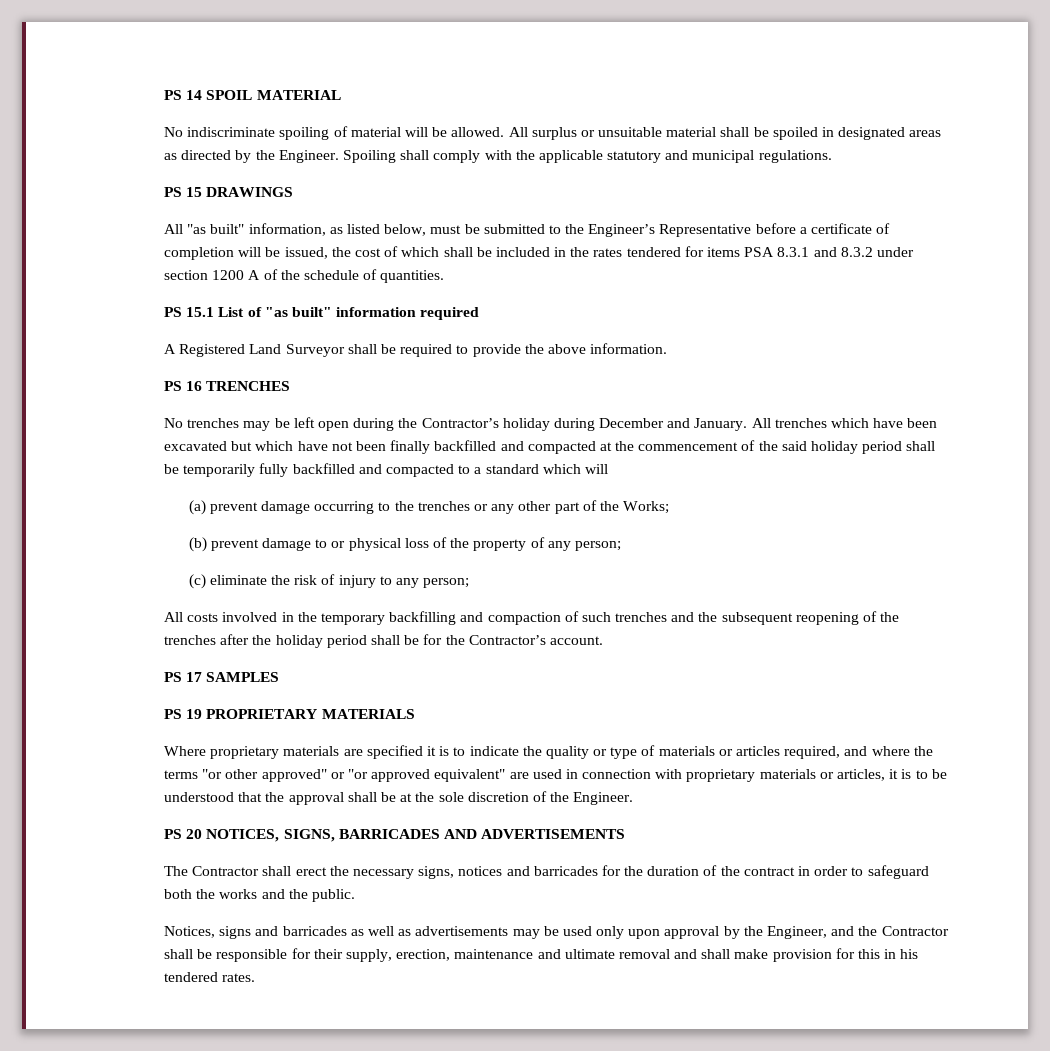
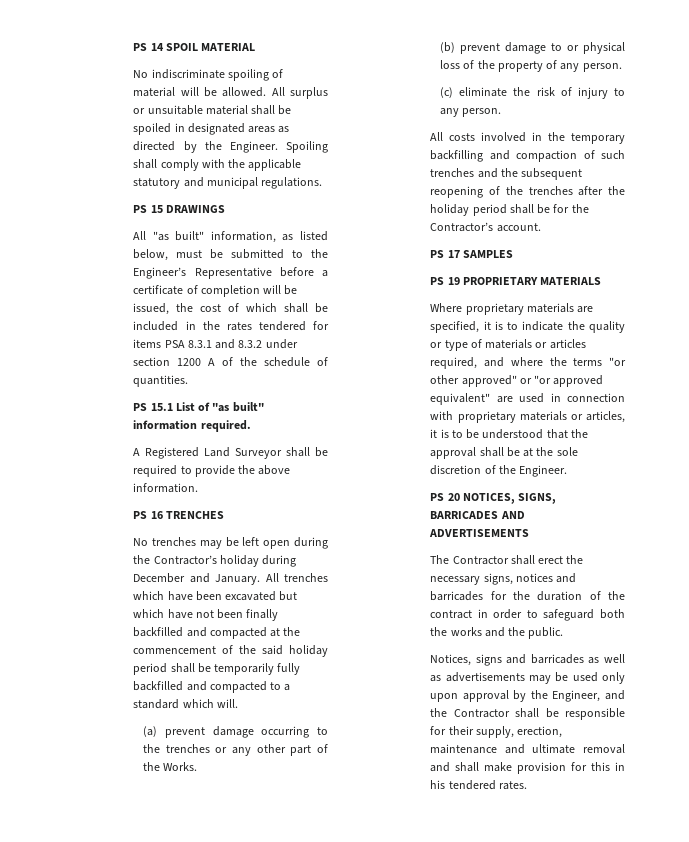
- PS 15.1 List of "as built" information required
+ PS 15.1 List of "as built" information required.
- All trenches which have been excavated but which have not been finally backfilled and compacted at the commencement of the said holiday period shall be temporarily fully backfilled and compacted to a standard which will
+ All trenches which have been excavated but which have not been finally backfilled and compacted at the commencement of the said holiday period shall be temporarily fully backfilled and compacted to a standard which will.
- (a) prevent damage occurring to the trenches or any other part of the Works;
+ (a) prevent damage occurring to the trenches or any other part of the Works.
- (b) prevent damage to or physical loss of the property of any person;
+ (b) prevent damage to or physical loss of the property of any person.
- (c) eliminate the risk of injury to any person;
+ (c) eliminate the risk of injury to any person.
- Where proprietary materials are specified it is to indicate the quality or type of materials or articles required, and where the terms "or other approved" or "or approved equivalent" are used in connection with proprietary materials or articles, it is to be understood that the approval shall be at the sole discretion of the Engineer.
+ Where proprietary materials are specified, it is to indicate the quality or type of materials or articles required, and where the terms "or other approved" or "or approved equivalent" are used in connection with proprietary materials or articles, it is to be understood that the approval shall be at the sole discretion of the Engineer.

